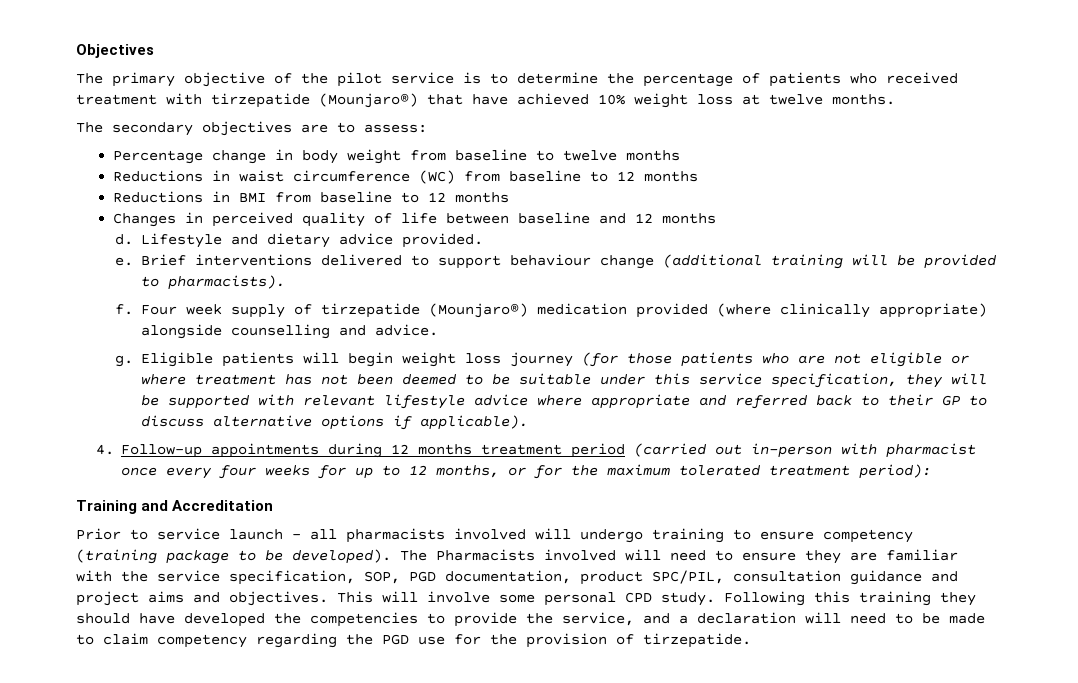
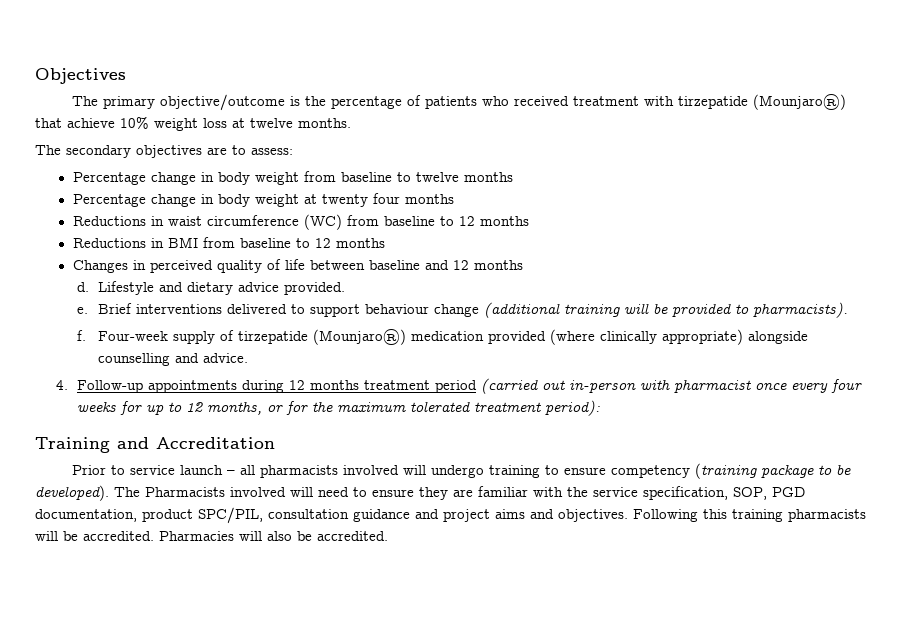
- The primary objective of the pilot service is to determine the percentage of patients who received treatment with tirzepatide (Mounjaro®) that have achieved 10% weight loss at twelve months.
+ The primary objective/outcome is the percentage of patients who received treatment with tirzepatide (Mounjaro®) that achieve 10% weight loss at twelve months.
+ Percentage change in body weight at twenty four months
- Four week supply of tirzepatide (Mounjaro®) medication provided (where clinically appropriate) alongside counselling and advice.
+ Four-week supply of tirzepatide (Mounjaro®) medication provided (where clinically appropriate) alongside counselling and advice.
- g. Eligible patients will begin weight loss journey (for those patients who are not eligible or where treatment has not been deemed to be suitable under this service specification, they will be supported with relevant lifestyle advice where appropriate and referred back to their GP to discuss alternative options if applicable).
- This will involve some personal CPD study. Following this training they should have developed the competencies to provide the service, and a declaration will need to be made to claim competency regarding the PGD use for the provision of tirzepatide.
+ Following this training pharmacists will be accredited. Pharmacies will also be accredited.

